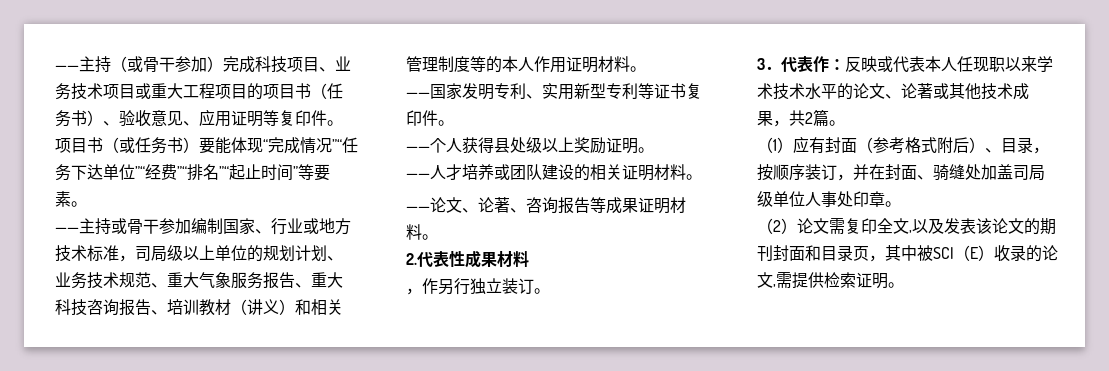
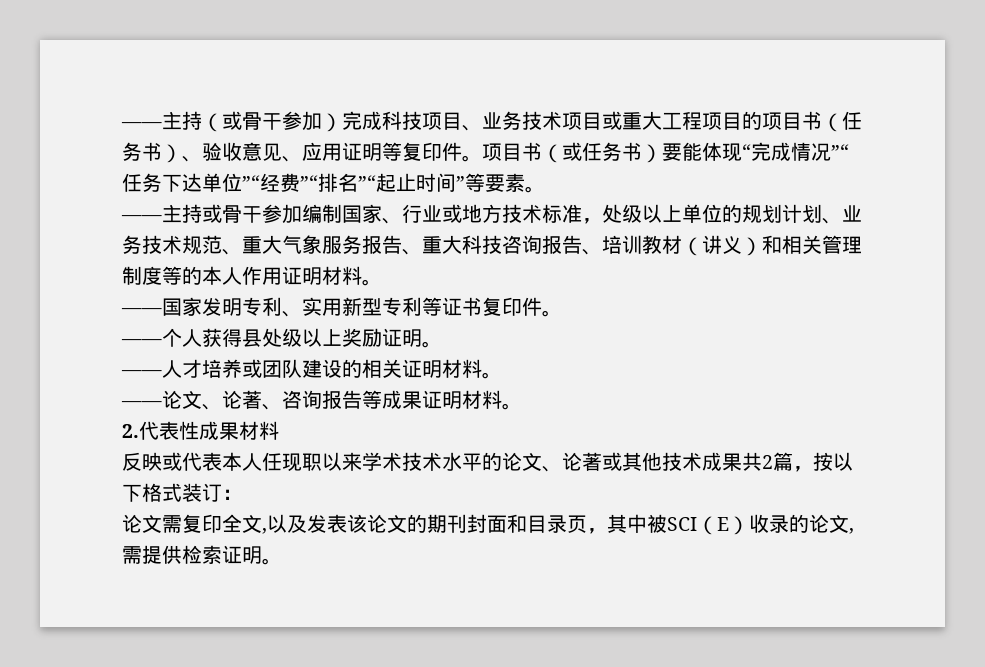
- ——主持或骨干参加编制国家、行业或地方技术标准，司局级以上单位的规划计划、业务技术规范、重大气象服务报告、重大科技咨询报告、培训教材（讲义）和相关管理制度等的本人作用证明材料。
+ ——主持或骨干参加编制国家、行业或地方技术标准，处级以上单位的规划计划、业务技术规范、重大气象服务报告、重大科技咨询报告、培训教材（讲义）和相关管理制度等的本人作用证明材料。
- ，作另行独立装订。
- 3．代表作：反映或代表本人任现职以来学术技术水平的论文、论著或其他技术成果，共2篇。
- （1）应有封面（参考格式附后）、目录，按顺序装订，并在封面、骑缝处加盖司局级单位人事处印章。
- （2）论文需复印全文,以及发表该论文的期刊封面和目录页，其中被SCI（E）收录的论文,需提供检索证明。
+ 反映或代表本人任现职以来学术技术水平的论文、论著或其他技术成果共2篇，按以下格式装订：
+ 论文需复印全文,以及发表该论文的期刊封面和目录页，其中被SCI（E）收录的论文,需提供检索证明。

